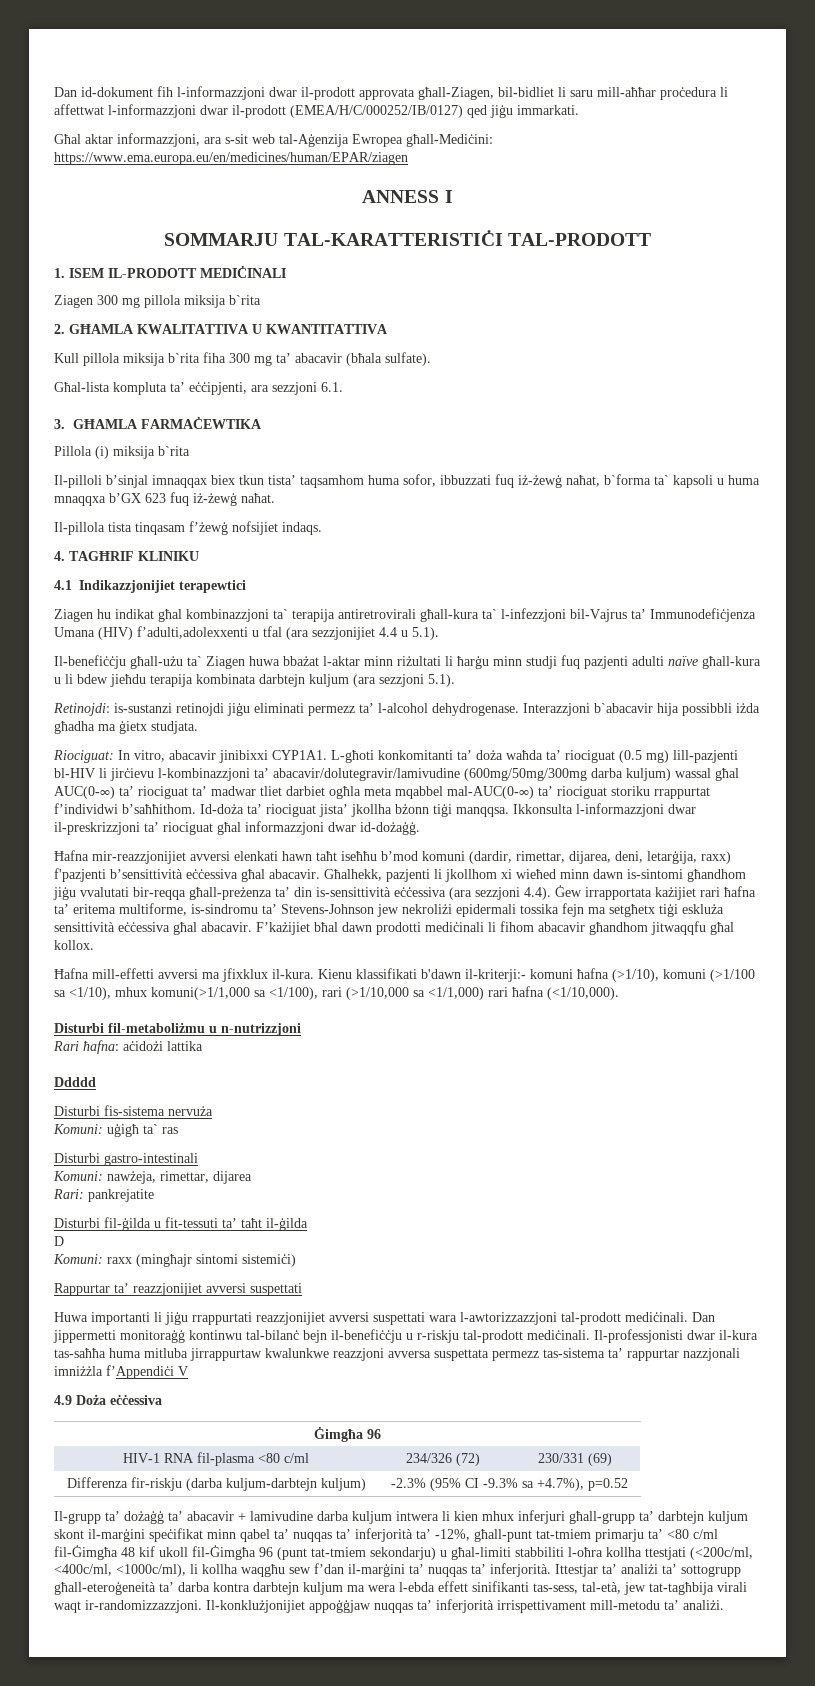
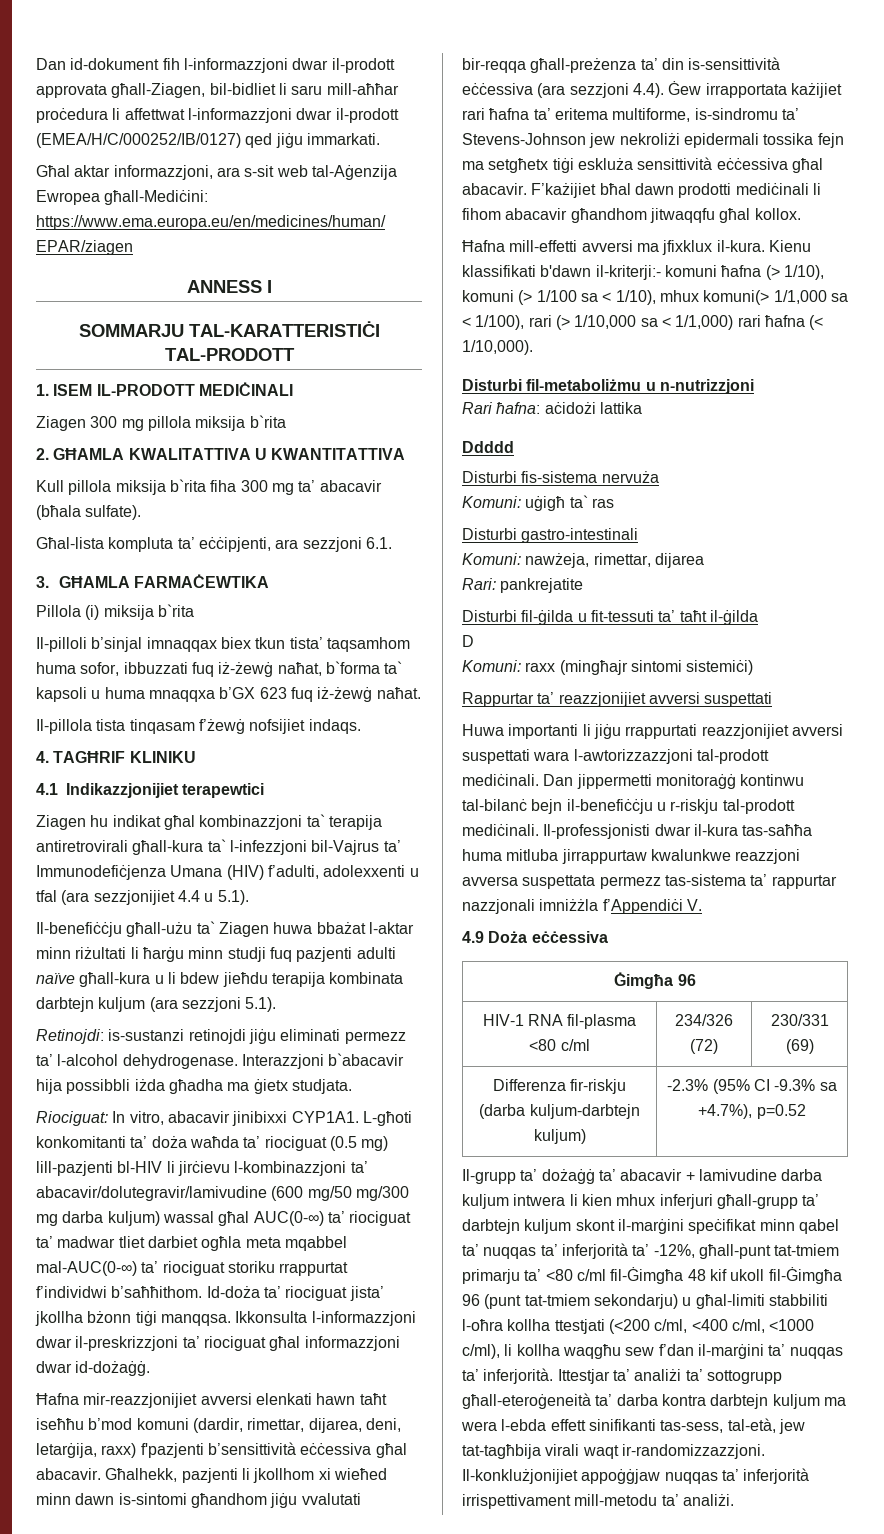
- Ziagen hu indikat għal kombinazzjoni ta` terapija antiretrovirali għall-kura ta` l-infezzjoni bil-Vajrus ta’ Immunodefiċjenza Umana (HIV) f’adulti,adolexxenti u tfal (ara sezzjonijiet 4.4 u 5.1).
+ Ziagen hu indikat għal kombinazzjoni ta` terapija antiretrovirali għall-kura ta` l-infezzjoni bil-Vajrus ta’ Immunodefiċjenza Umana (HIV) f’adulti, adolexxenti u tfal (ara sezzjonijiet 4.4 u 5.1).
- L-għoti konkomitanti ta’ doża waħda ta’ riociguat (0.5 mg) lill-pazjenti bl-HIV li jirċievu l-kombinazzjoni ta’ abacavir/dolutegravir/lamivudine (600mg/50mg/300mg darba kuljum) wassal għal AUC(0-∞) ta’ riociguat ta’ madwar tliet darbiet ogħla meta mqabbel mal-AUC(0-∞) ta’ riociguat storiku rrappurtat f’individwi b’saħħithom.
+ L-għoti konkomitanti ta’ doża waħda ta’ riociguat (0.5 mg) lill-pazjenti bl-HIV li jirċievu l-kombinazzjoni ta’ abacavir/dolutegravir/lamivudine (600 mg/50 mg/300 mg darba kuljum) wassal għal AUC(0-∞) ta’ riociguat ta’ madwar tliet darbiet ogħla meta mqabbel mal-AUC(0-∞) ta’ riociguat storiku rrappurtat f’individwi b’saħħithom.
- Kienu klassifikati b'dawn il-kriterji:- komuni ħafna (>1/10), komuni (>1/100 sa <1/10), mhux komuni(>1/1,000 sa <1/100), rari (>1/10,000 sa <1/1,000) rari ħafna (<1/10,000).
+ Kienu klassifikati b'dawn il-kriterji:- komuni ħafna (> 1/10), komuni (> 1/100 sa < 1/10), mhux komuni(> 1/1,000 sa < 1/100), rari (> 1/10,000 sa < 1/1,000) rari ħafna (< 1/10,000).
- Il-professjonisti dwar il-kura tas-saħħa huma mitluba jirrappurtaw kwalunkwe reazzjoni avversa suspettata permezz tas-sistema ta’ rappurtar nazzjonali imniżżla f’Appendiċi V
+ Il-professjonisti dwar il-kura tas-saħħa huma mitluba jirrappurtaw kwalunkwe reazzjoni avversa suspettata permezz tas-sistema ta’ rappurtar nazzjonali imniżżla f’Appendiċi V.
- Il-grupp ta’ dożaġġ ta’ abacavir + lamivudine darba kuljum intwera li kien mhux inferjuri għall-grupp ta’ darbtejn kuljum skont il-marġini speċifikat minn qabel ta’ nuqqas ta’ inferjorità ta’ -12%, għall-punt tat-tmiem primarju ta’ <80 c/ml fil-Ġimgħa 48 kif ukoll fil-Ġimgħa 96 (punt tat-tmiem sekondarju) u għal-limiti stabbiliti l-oħra kollha ttestjati (<200c/ml, <400c/ml, <1000c/ml), li kollha waqgħu sew f’dan il-marġini ta’ nuqqas ta’ inferjorità.
+ Il-grupp ta’ dożaġġ ta’ abacavir + lamivudine darba kuljum intwera li kien mhux inferjuri għall-grupp ta’ darbtejn kuljum skont il-marġini speċifikat minn qabel ta’ nuqqas ta’ inferjorità ta’ -12%, għall-punt tat-tmiem primarju ta’ <80 c/ml fil-Ġimgħa 48 kif ukoll fil-Ġimgħa 96 (punt tat-tmiem sekondarju) u għal-limiti stabbiliti l-oħra kollha ttestjati (<200 c/ml, <400 c/ml, <1000 c/ml), li kollha waqgħu sew f’dan il-marġini ta’ nuqqas ta’ inferjorità.

